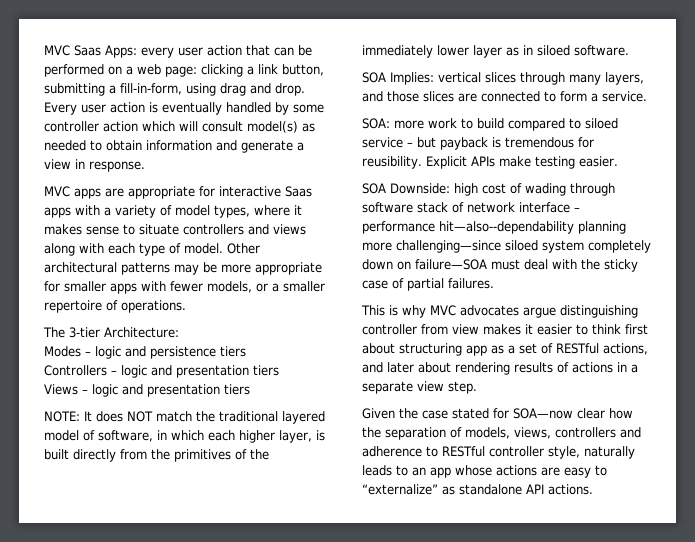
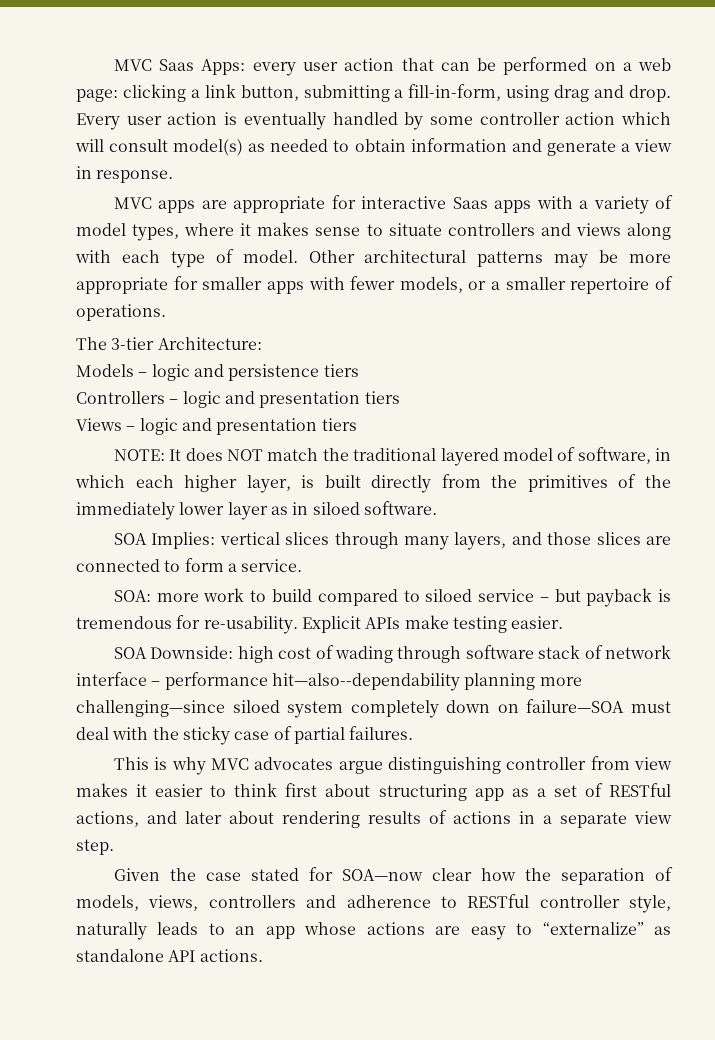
- Modes – logic and persistence tiers
+ Models – logic and persistence tiers
- SOA: more work to build compared to siloed service – but payback is tremendous for reusibility.
+ SOA: more work to build compared to siloed service – but payback is tremendous for re-usability.

